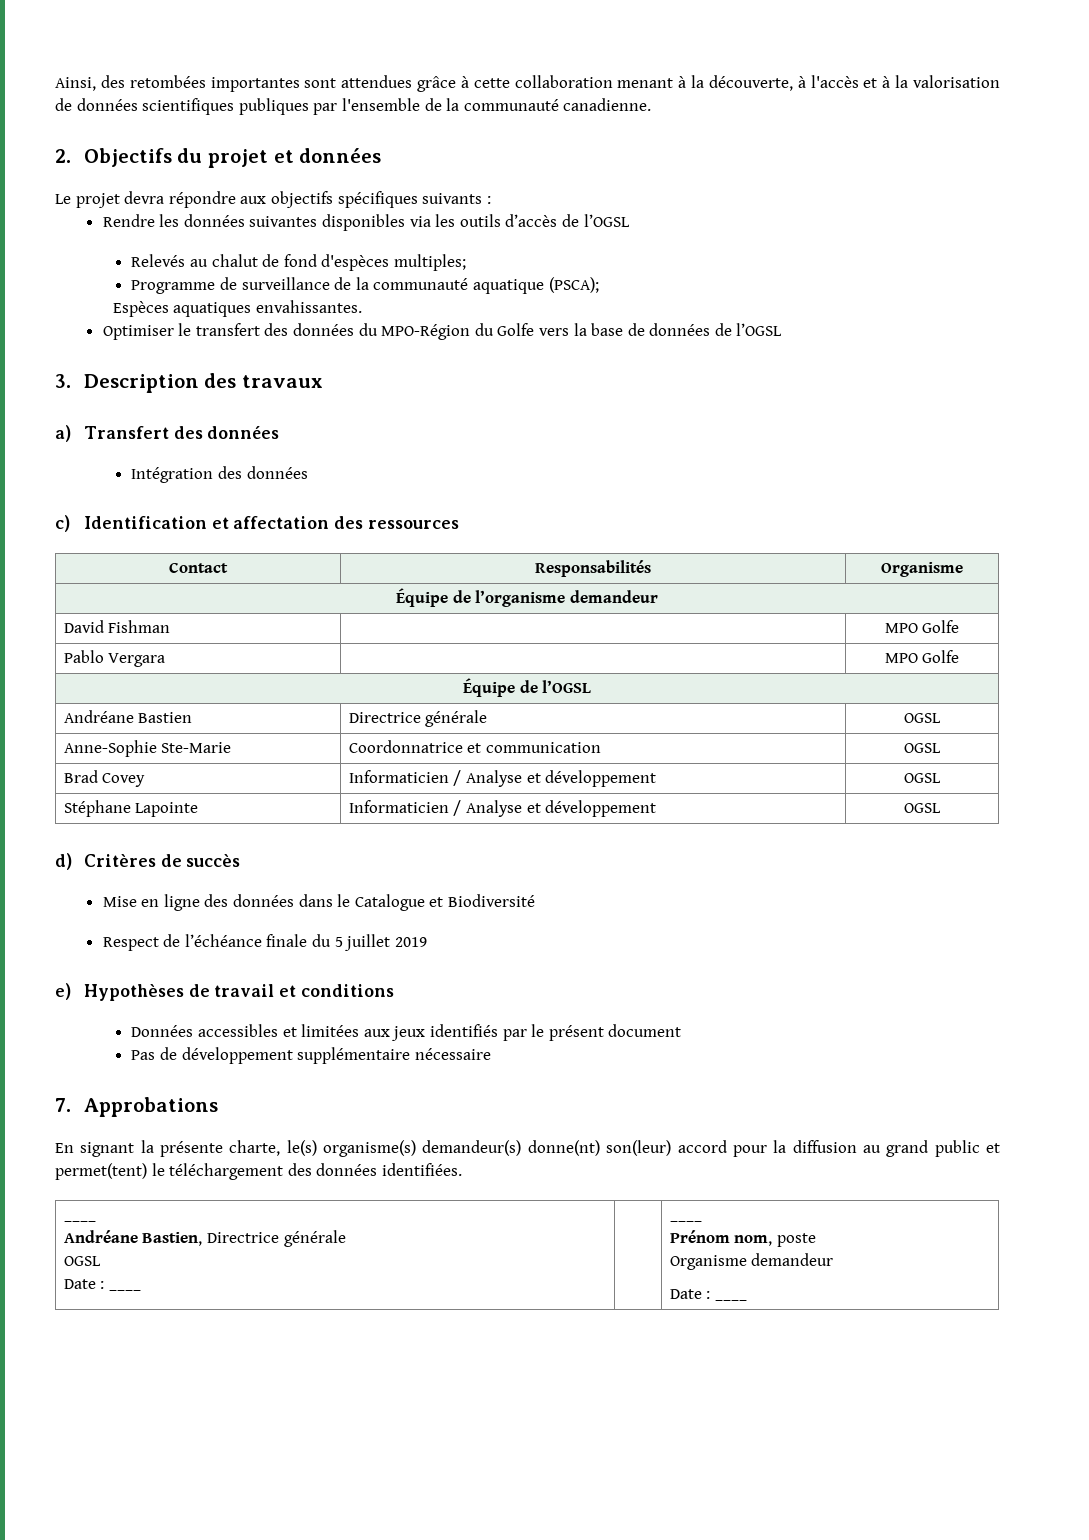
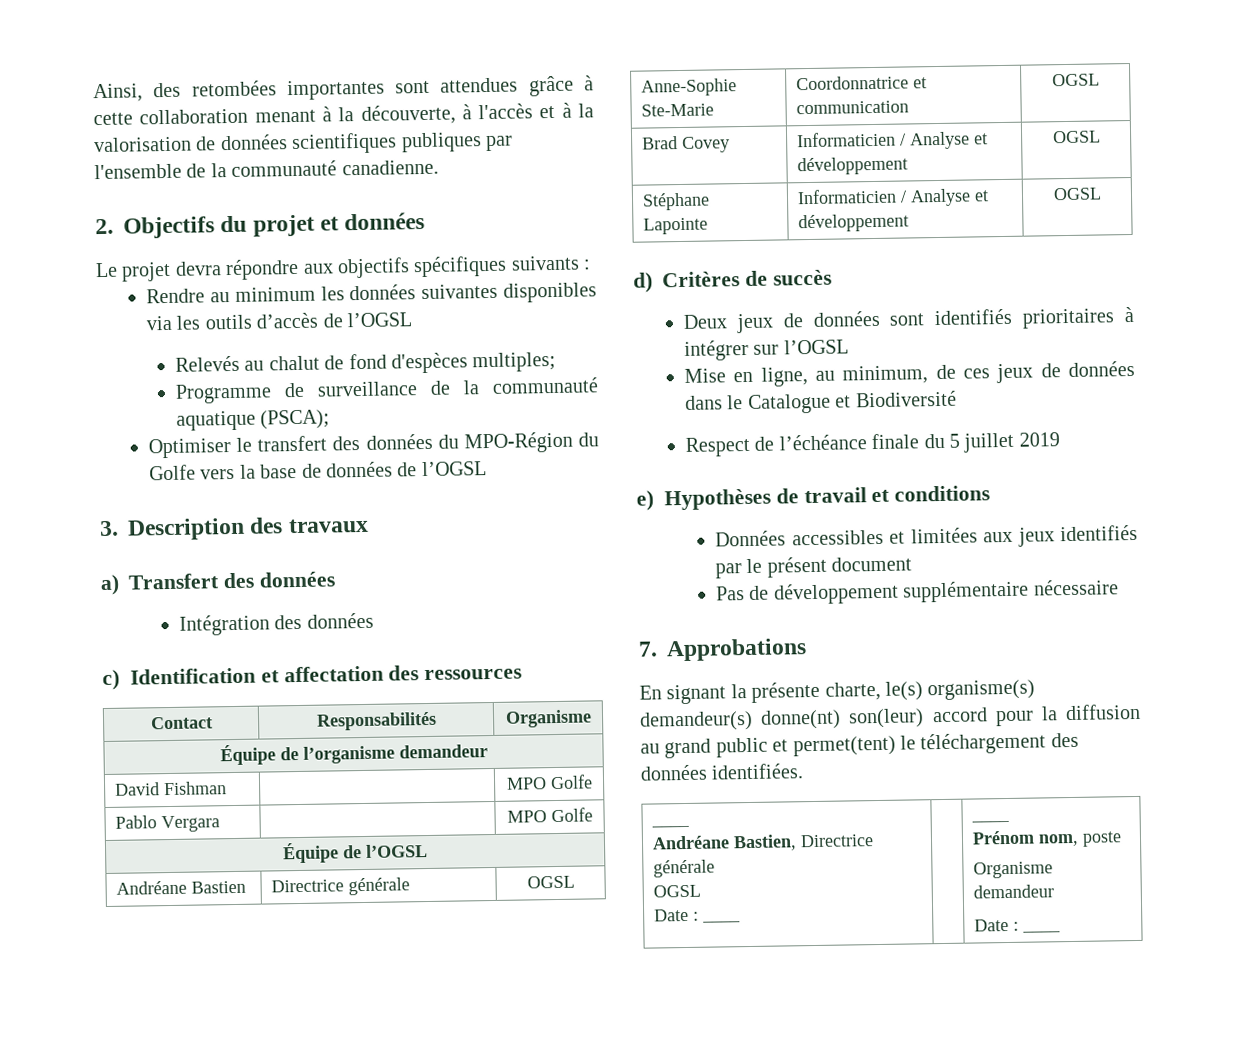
- Rendre les données suivantes disponibles via les outils d’accès de l’OGSL
+ Rendre au minimum les données suivantes disponibles via les outils d’accès de l’OGSL
- Espèces aquatiques envahissantes.
- Mise en ligne des données dans le Catalogue et Biodiversité
+ Deux jeux de données sont identifiés prioritaires à intégrer sur l’OGSL
+ Mise en ligne, au minimum, de ces jeux de données dans le Catalogue et Biodiversité

